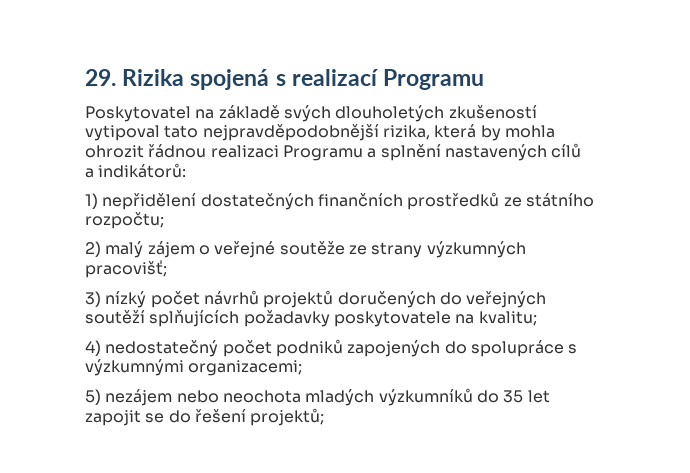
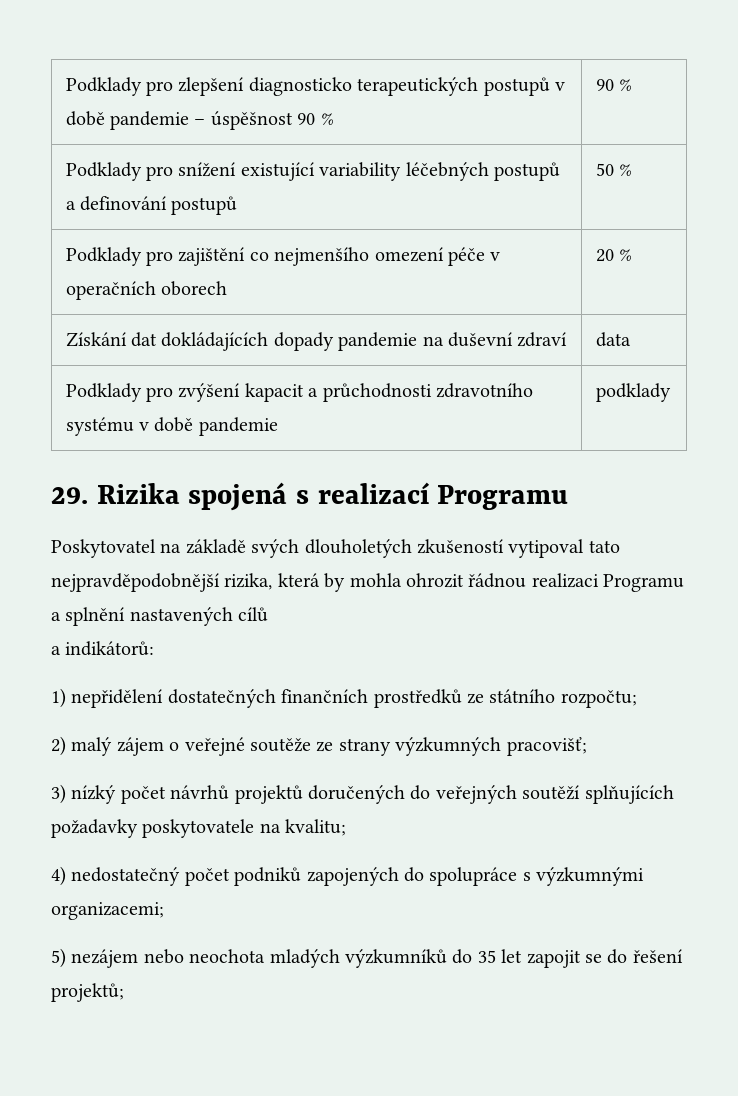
+ Podklady pro zlepšení diagnosticko terapeutických postupů v době pandemie – úspěšnost 90 % | 90 %
+ Podklady pro snížení existující variability léčebných postupů a definování postupů | 50 %
+ Podklady pro zajištění co nejmenšího omezení péče v operačních oborech | 20 %
+ Získání dat dokládajících dopady pandemie na duševní zdraví | data
+ Podklady pro zvýšení kapacit a průchodnosti zdravotního systému v době pandemie | podklady

